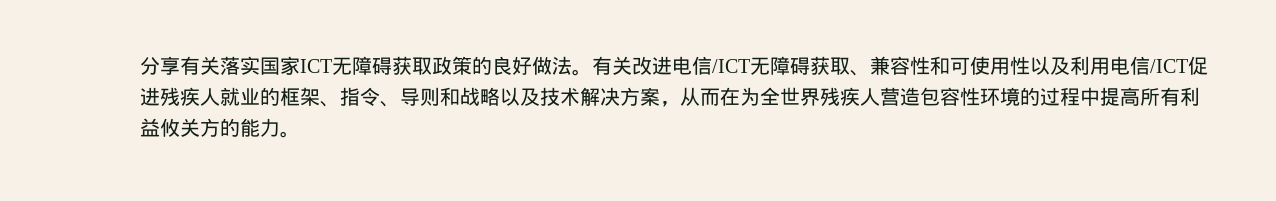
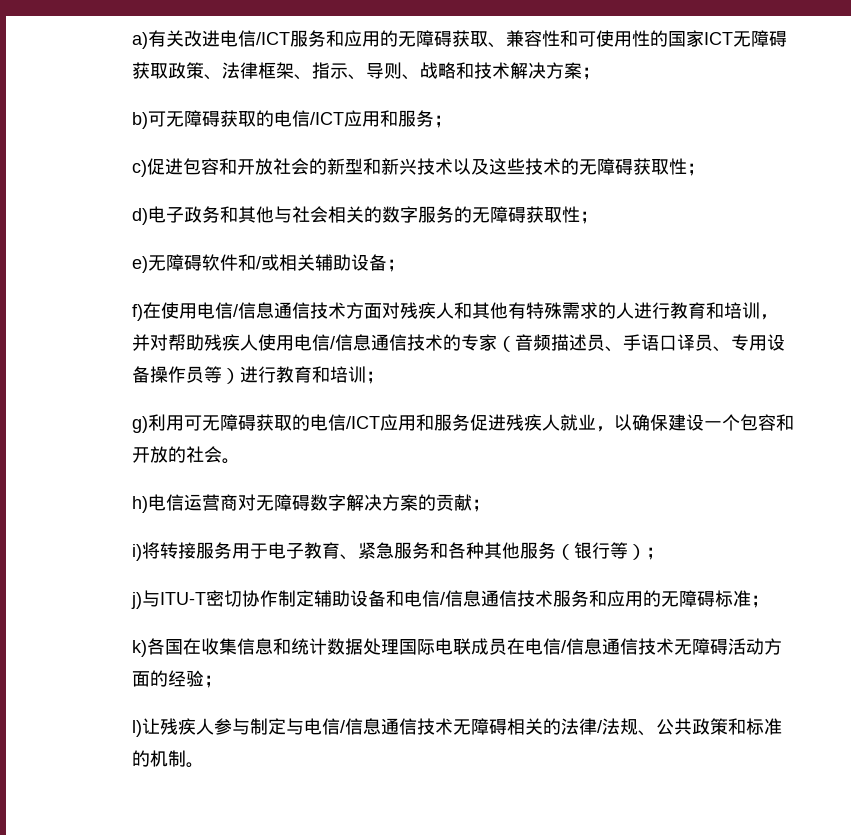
- 分享有关落实国家ICT无障碍获取政策的良好做法。有关改进电信/ICT无障碍获取、兼容性和可使用性以及利用电信/ICT促进残疾人就业的框架、指令、导则和战略以及技术解决方案，从而在为全世界残疾人营造包容性环境的过程中提高所有利益攸关方的能力。
+ a)有关改进电信/ICT服务和应用的无障碍获取、兼容性和可使用性的国家ICT无障碍获取政策、法律框架、指示、导则、战略和技术解决方案；
+ b)可无障碍获取的电信/ICT应用和服务；
+ c)促进包容和开放社会的新型和新兴技术以及这些技术的无障碍获取性；
+ d)电子政务和其他与社会相关的数字服务的无障碍获取性；
+ e)无障碍软件和/或相关辅助设备；
+ f)在使用电信/信息通信技术方面对残疾人和其他有特殊需求的人进行教育和培训，并对帮助残疾人使用电信/信息通信技术的专家（音频描述员、手语口译员、专用设备操作员等）进行教育和培训；
+ g)利用可无障碍获取的电信/ICT应用和服务促进残疾人就业，以确保建设一个包容和开放的社会。
+ h)电信运营商对无障碍数字解决方案的贡献；
+ i)将转接服务用于电子教育、紧急服务和各种其他服务（银行等）；
+ j)与ITU-T密切协作制定辅助设备和电信/信息通信技术服务和应用的无障碍标准；
+ k)各国在收集信息和统计数据处理国际电联成员在电信/信息通信技术无障碍活动方面的经验；
+ l)让残疾人参与制定与电信/信息通信技术无障碍相关的法律/法规、公共政策和标准的机制。

